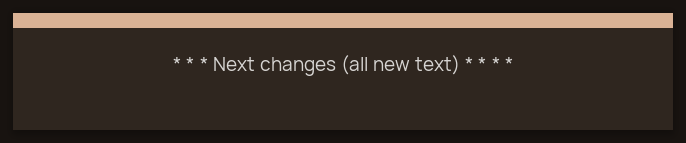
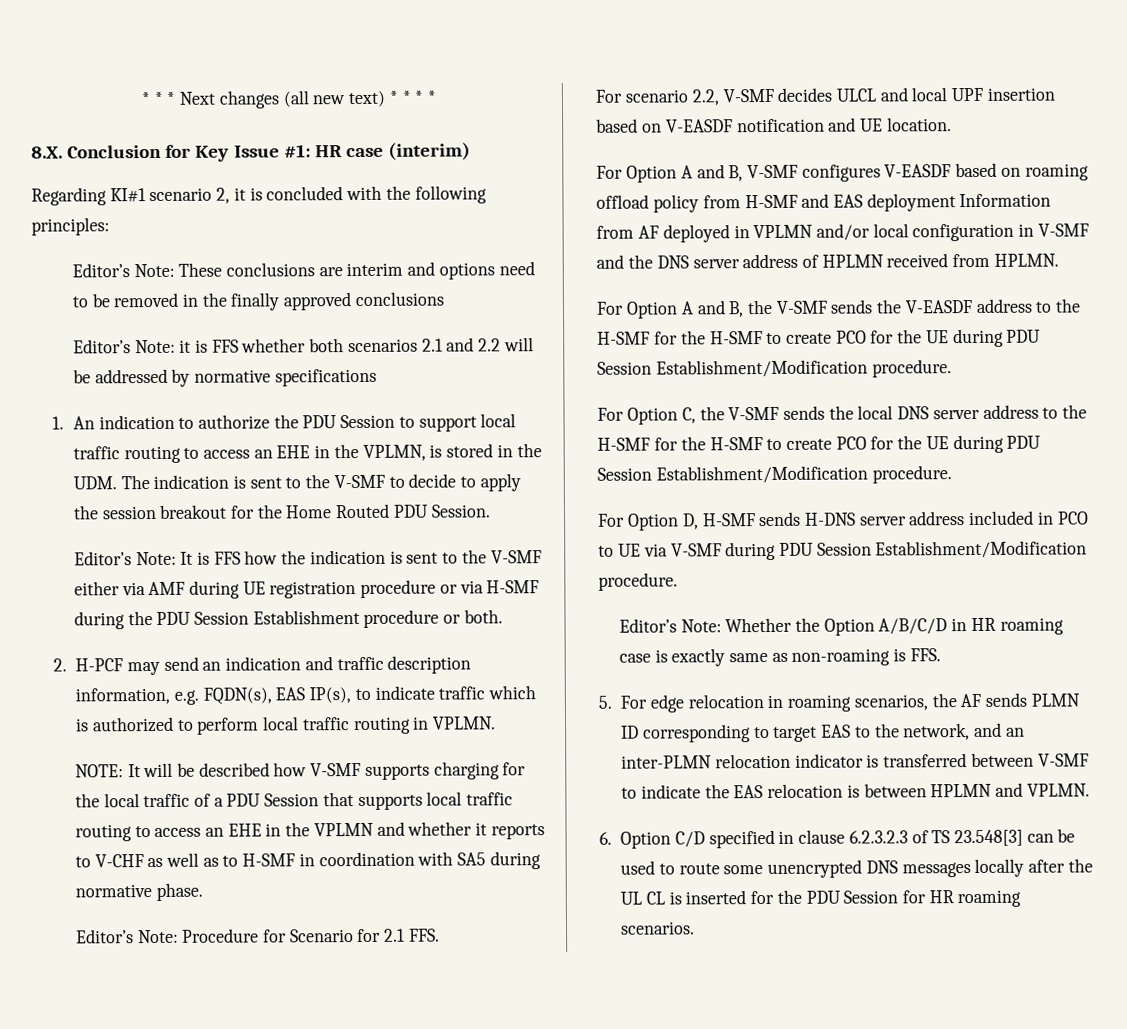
+ 8.X. Conclusion for Key Issue #1: HR case (interim)
+ Regarding KI#1 scenario 2, it is concluded with the following principles:
+ Editor’s Note: These conclusions are interim and options need to be removed in the finally approved conclusions
+ Editor’s Note: it is FFS whether both scenarios 2.1 and 2.2 will be addressed by normative specifications
+ 1. An indication to authorize the PDU Session to support local traffic routing to access an EHE in the VPLMN, is stored in the UDM. The indication is sent to the V-SMF to decide to apply the session breakout for the Home Routed PDU Session.
+ Editor’s Note: It is FFS how the indication is sent to the V-SMF either via AMF during UE registration procedure or via H-SMF during the PDU Session Establishment procedure or both.
+ 2. H-PCF may send an indication and traffic description information, e.g. FQDN(s), EAS IP(s), to indicate traffic which is authorized to perform local traffic routing in VPLMN.
+ NOTE: It will be described how V-SMF supports charging for the local traffic of a PDU Session that supports local traffic routing to access an EHE in the VPLMN and whether it reports to V-CHF as well as to H-SMF in coordination with SA5 during normative phase.
+ Editor’s Note: Procedure for Scenario for 2.1 FFS.
+ For scenario 2.2, V-SMF decides ULCL and local UPF insertion based on V-EASDF notification and UE location.
+ For Option A and B, V-SMF configures V-EASDF based on roaming offload policy from H-SMF and EAS deployment Information from AF deployed in VPLMN and/or local configuration in V-SMF and the DNS server address of HPLMN received from HPLMN.
+ For Option A and B, the V-SMF sends the V-EASDF address to the H-SMF for the H-SMF to create PCO for the UE during PDU Session Establishment/Modification procedure.
+ For Option C, the V-SMF sends the local DNS server address to the H-SMF for the H-SMF to create PCO for the UE during PDU Session Establishment/Modification procedure.
+ For Option D, H-SMF sends H-DNS server address included in PCO to UE via V-SMF during PDU Session Establishment/Modification procedure.
+ Editor’s Note: Whether the Option A/B/C/D in HR roaming case is exactly same as non-roaming is FFS.
+ 5. For edge relocation in roaming scenarios, the AF sends PLMN ID corresponding to target EAS to the network, and an inter-PLMN relocation indicator is transferred between V-SMF to indicate the EAS relocation is between HPLMN and VPLMN.
+ 6. Option C/D specified in clause 6.2.3.2.3 of TS 23.548[3] can be used to route some unencrypted DNS messages locally after the UL CL is inserted for the PDU Session for HR roaming scenarios.

